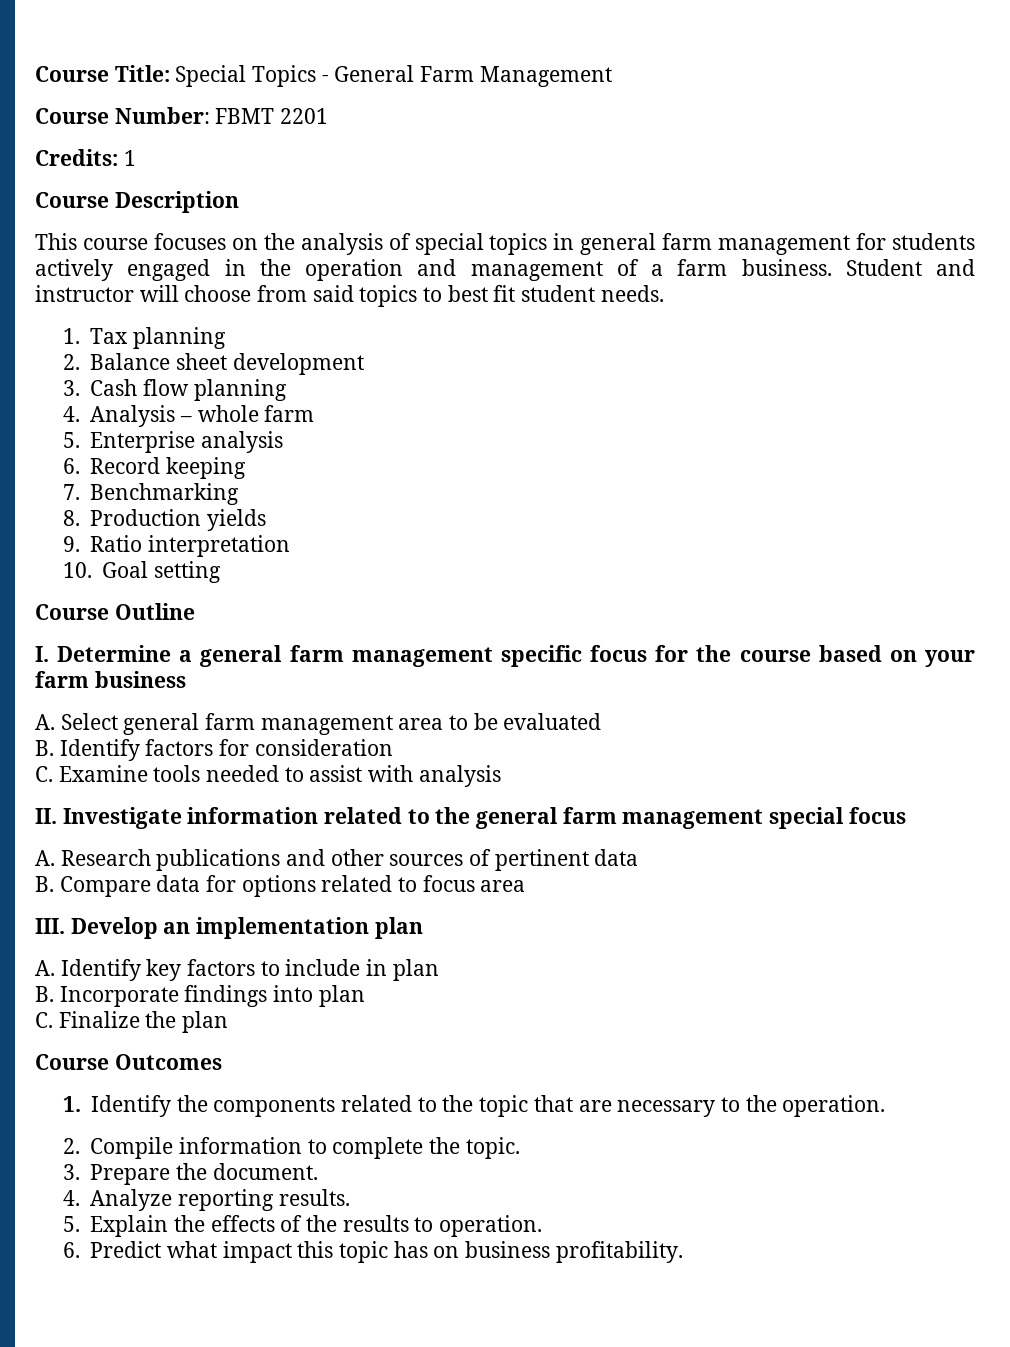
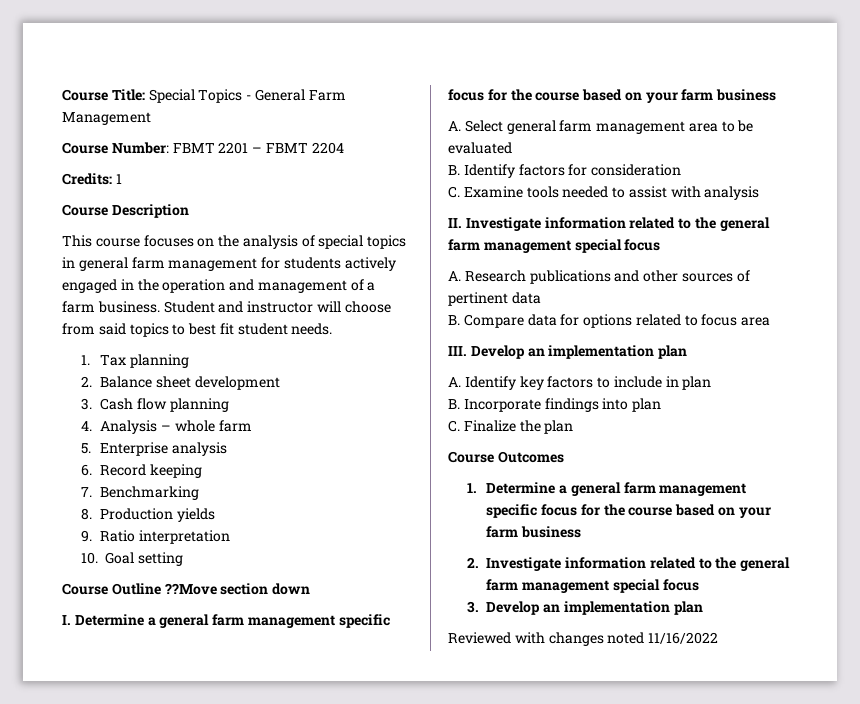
- Course Number: FBMT 2201
+ Course Number: FBMT 2201 – FBMT 2204
- Course Outline
+ Course Outline ??Move section down
  Course Outcomes
- 1. Identify the components related to the topic that are necessary to the operation.
- 2. Compile information to complete the topic.
- 3. Prepare the document.
- 4. Analyze reporting results.
- 5. Explain the effects of the results to operation.
- 6. Predict what impact this topic has on business profitability.
+ 1. Determine a general farm management specific focus for the course based on your farm business
+ 2. Investigate information related to the general farm management special focus
+ 3. Develop an implementation plan
+ Reviewed with changes noted 11/16/2022

